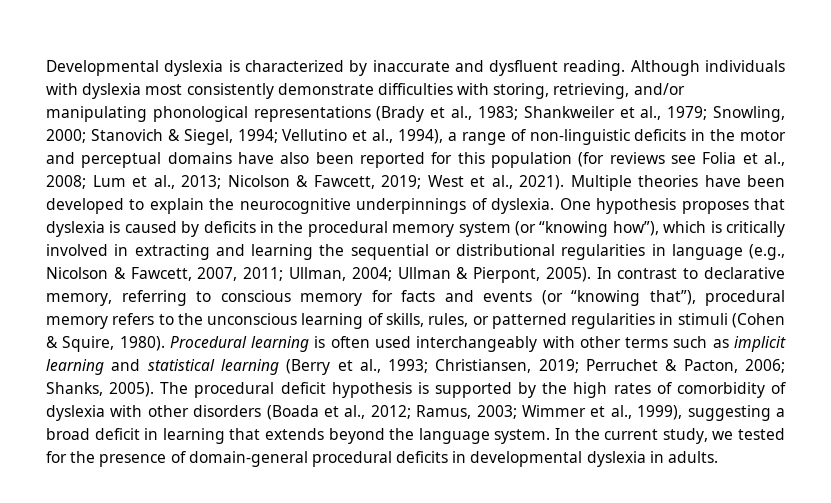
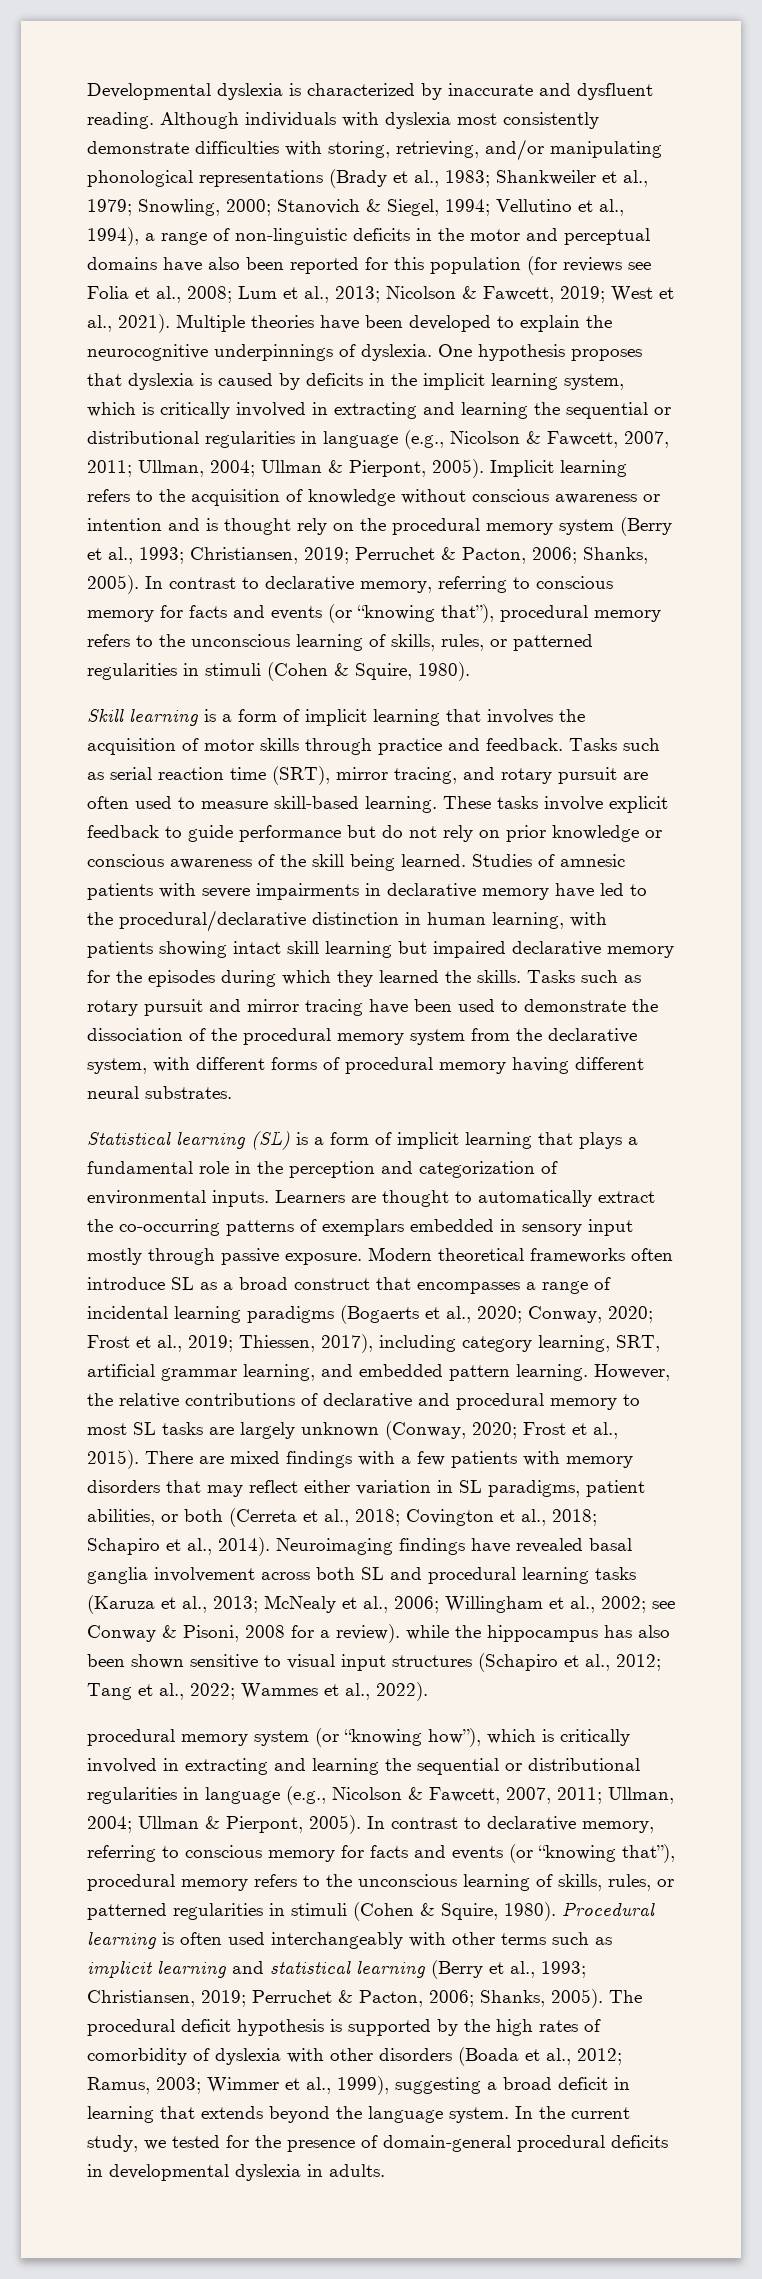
- One hypothesis proposes that dyslexia is caused by deficits in the procedural memory system (or “knowing how”), which is critically involved in extracting and learning the sequential or distributional regularities in language (e.g., Nicolson & Fawcett, 2007, 2011; Ullman, 2004; Ullman & Pierpont, 2005).
+ One hypothesis proposes that dyslexia is caused by deficits in the implicit learning system, which is critically involved in extracting and learning the sequential or distributional regularities in language (e.g., Nicolson & Fawcett, 2007, 2011; Ullman, 2004; Ullman & Pierpont, 2005). Implicit learning refers to the acquisition of knowledge without conscious awareness or intention and is thought rely on the procedural memory system (Berry et al., 1993; Christiansen, 2019; Perruchet & Pacton, 2006; Shanks, 2005). In contrast to declarative memory, referring to conscious memory for facts and events (or “knowing that”), procedural memory refers to the unconscious learning of skills, rules, or patterned regularities in stimuli (Cohen & Squire, 1980).
+ Skill learning is a form of implicit learning that involves the acquisition of motor skills through practice and feedback. Tasks such as serial reaction time (SRT), mirror tracing, and rotary pursuit are often used to measure skill-based learning. These tasks involve explicit feedback to guide performance but do not rely on prior knowledge or conscious awareness of the skill being learned. Studies of amnesic patients with severe impairments in declarative memory have led to the procedural/declarative distinction in human learning, with patients showing intact skill learning but impaired declarative memory for the episodes during which they learned the skills. Tasks such as rotary pursuit and mirror tracing have been used to demonstrate the dissociation of the procedural memory system from the declarative system, with different forms of procedural memory having different neural substrates.
+ Statistical learning (SL) is a form of implicit learning that plays a fundamental role in the perception and categorization of environmental inputs. Learners are thought to automatically extract the co-occurring patterns of exemplars embedded in sensory input mostly through passive exposure. Modern theoretical frameworks often introduce SL as a broad construct that encompasses a range of incidental learning paradigms (Bogaerts et al., 2020; Conway, 2020; Frost et al., 2019; Thiessen, 2017), including category learning, SRT, artificial grammar learning, and embedded pattern learning. However, the relative contributions of declarative and procedural memory to most SL tasks are largely unknown (Conway, 2020; Frost et al., 2015). There are mixed findings with a few patients with memory disorders that may reflect either variation in SL paradigms, patient abilities, or both (Cerreta et al., 2018; Covington et al., 2018; Schapiro et al., 2014). Neuroimaging findings have revealed basal ganglia involvement across both SL and procedural learning tasks (Karuza et al., 2013; McNealy et al., 2006; Willingham et al., 2002; see Conway & Pisoni, 2008 for a review). while the hippocampus has also been shown sensitive to visual input structures (Schapiro et al., 2012; Tang et al., 2022; Wammes et al., 2022).
+ procedural memory system (or “knowing how”), which is critically involved in extracting and learning the sequential or distributional regularities in language (e.g., Nicolson & Fawcett, 2007, 2011; Ullman, 2004; Ullman & Pierpont, 2005).

